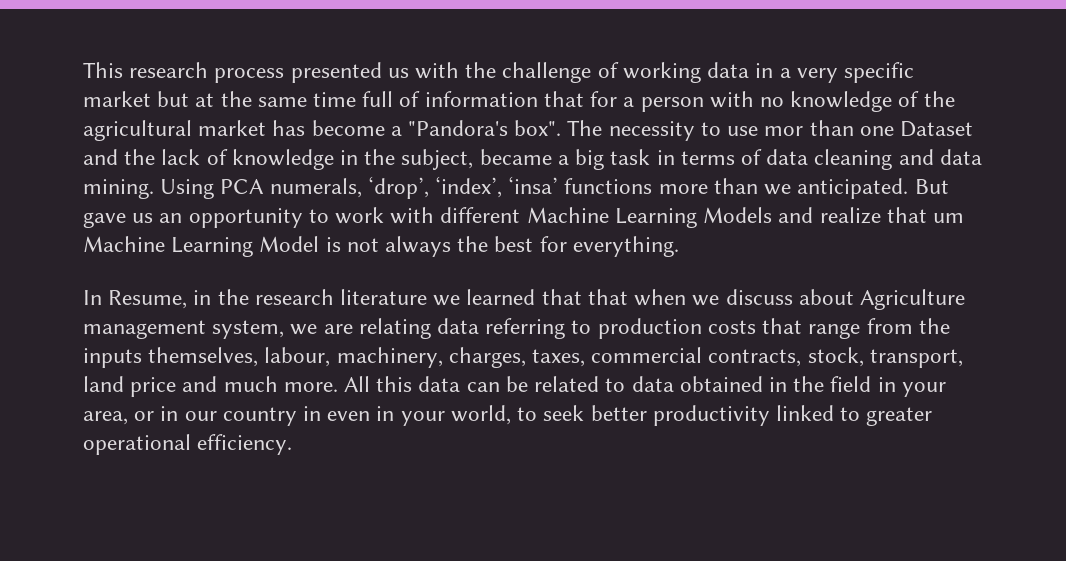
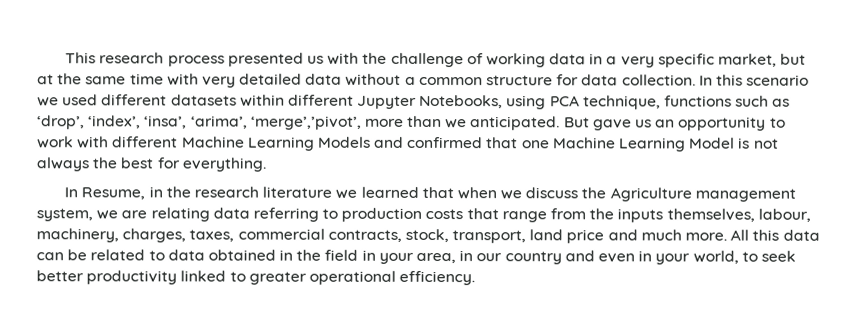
- This research process presented us with the challenge of working data in a very specific market but at the same time full of information that for a person with no knowledge of the agricultural market has become a "Pandora's box". The necessity to use mor than one Dataset and the lack of knowledge in the subject, became a big task in terms of data cleaning and data mining. Using PCA numerals, ‘drop’, ‘index’, ‘insa’ functions more than we anticipated.
+ This research process presented us with the challenge of working data in a very specific market, but at the same time with very detailed data without a common structure for data collection. In this scenario we used different datasets within different Jupyter Notebooks, using PCA technique, functions such as ‘drop’, ‘index’, ‘insa’, ‘arima’, ‘merge’,’pivot’, more than we anticipated.
- But gave us an opportunity to work with different Machine Learning Models and realize that um Machine Learning Model is not always the best for everything.
+ But gave us an opportunity to work with different Machine Learning Models and confirmed that one Machine Learning Model is not always the best for everything.
- In Resume, in the research literature we learned that that when we discuss about Agriculture management system, we are relating data referring to production costs that range from the inputs themselves, labour, machinery, charges, taxes, commercial contracts, stock, transport, land price and much more.
+ In Resume, in the research literature we learned that when we discuss the Agriculture management system, we are relating data referring to production costs that range from the inputs themselves, labour, machinery, charges, taxes, commercial contracts, stock, transport, land price and much more.
- All this data can be related to data obtained in the field in your area, or in our country in even in your world, to seek better productivity linked to greater operational efficiency.
+ All this data can be related to data obtained in the field in your area, in our country and even in your world, to seek better productivity linked to greater operational efficiency.

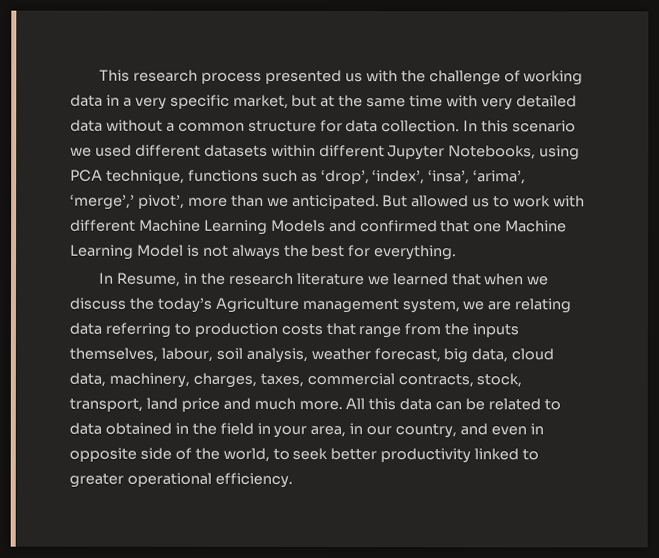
- In this scenario we used different datasets within different Jupyter Notebooks, using PCA technique, functions such as ‘drop’, ‘index’, ‘insa’, ‘arima’, ‘merge’,’pivot’, more than we anticipated.
+ In this scenario we used different datasets within different Jupyter Notebooks, using PCA technique, functions such as ‘drop’, ‘index’, ‘insa’, ‘arima’, ‘merge’,’ pivot’, more than we anticipated.
- But gave us an opportunity to work with different Machine Learning Models and confirmed that one Machine Learning Model is not always the best for everything.
+ But allowed us to work with different Machine Learning Models and confirmed that one Machine Learning Model is not always the best for everything.
- In Resume, in the research literature we learned that when we discuss the Agriculture management system, we are relating data referring to production costs that range from the inputs themselves, labour, machinery, charges, taxes, commercial contracts, stock, transport, land price and much more.
+ In Resume, in the research literature we learned that when we discuss the today’s Agriculture management system, we are relating data referring to production costs that range from the inputs themselves, labour, soil analysis, weather forecast, big data, cloud data, machinery, charges, taxes, commercial contracts, stock, transport, land price and much more.
- All this data can be related to data obtained in the field in your area, in our country and even in your world, to seek better productivity linked to greater operational efficiency.
+ All this data can be related to data obtained in the field in your area, in our country, and even in opposite side of the world, to seek better productivity linked to greater operational efficiency.

